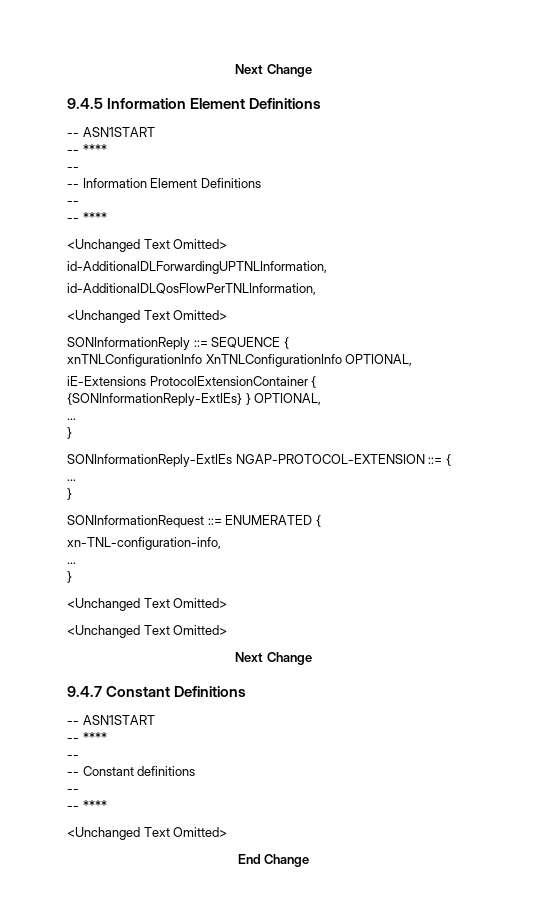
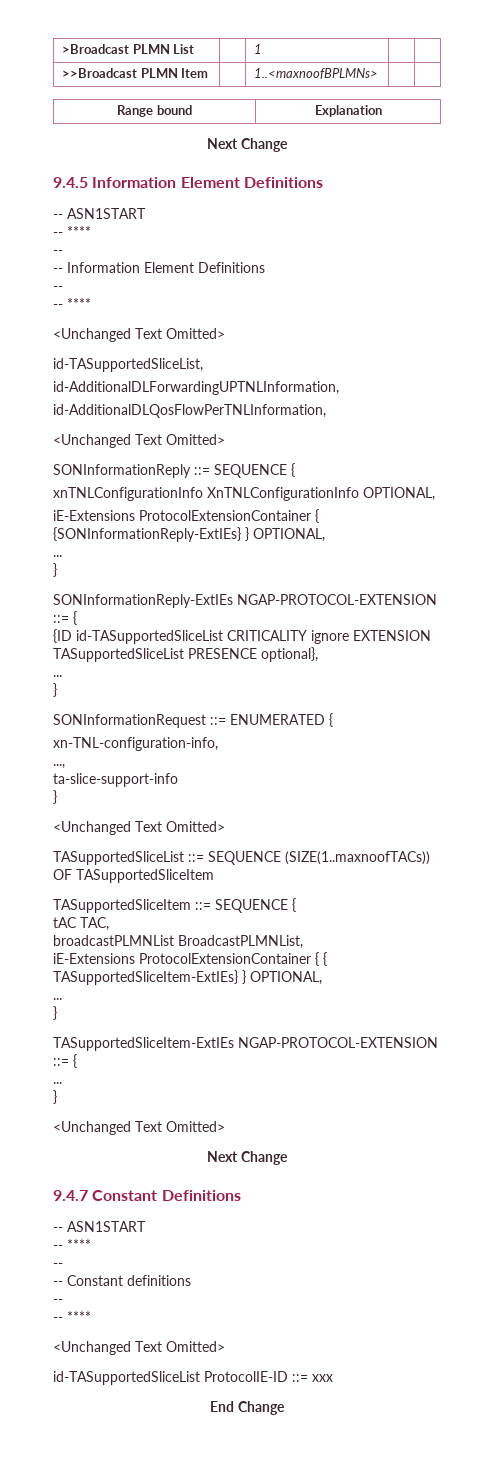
+ >Broadcast PLMN List | | 1 | |
+ >>Broadcast PLMN Item | | 1..<maxnoofBPLMNs> | |
+ Range bound | Explanation
+ id-TASupportedSliceList,
+ {ID id-TASupportedSliceList CRITICALITY ignore EXTENSION TASupportedSliceList PRESENCE optional},
  xn-TNL-configuration-info,
+ ...,
+ ta-slice-support-info
+ }
+ <Unchanged Text Omitted>
+ TASupportedSliceList ::= SEQUENCE (SIZE(1..maxnoofTACs)) OF TASupportedSliceItem
+ TASupportedSliceItem ::= SEQUENCE {
+ tAC TAC,
+ broadcastPLMNList BroadcastPLMNList,
+ iE-Extensions ProtocolExtensionContainer { { TASupportedSliceItem-ExtIEs} } OPTIONAL,
  ...
  }
- <Unchanged Text Omitted>
+ TASupportedSliceItem-ExtIEs NGAP-PROTOCOL-EXTENSION ::= {
+ ...
+ }
+ id-TASupportedSliceList ProtocolIE-ID ::= xxx

